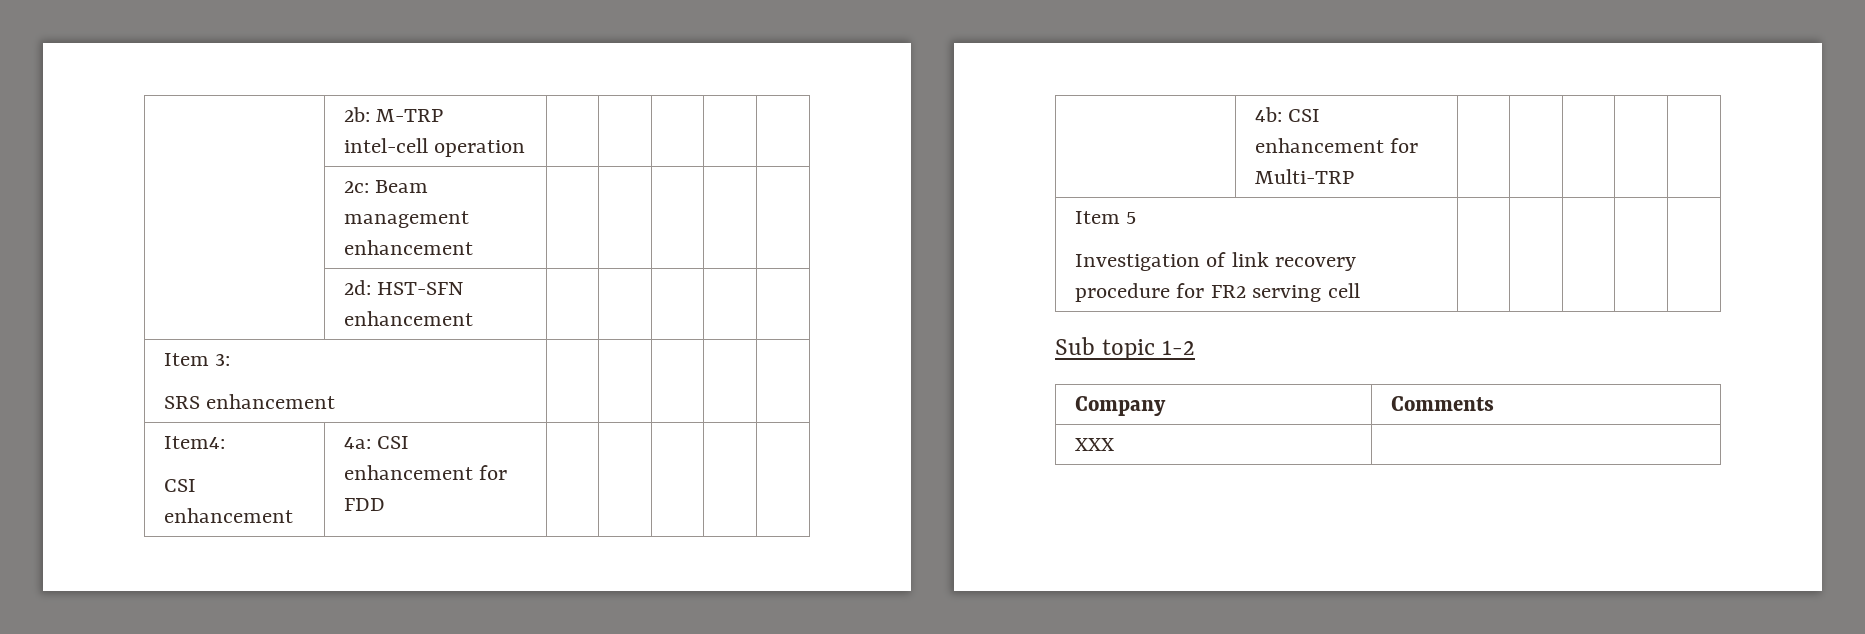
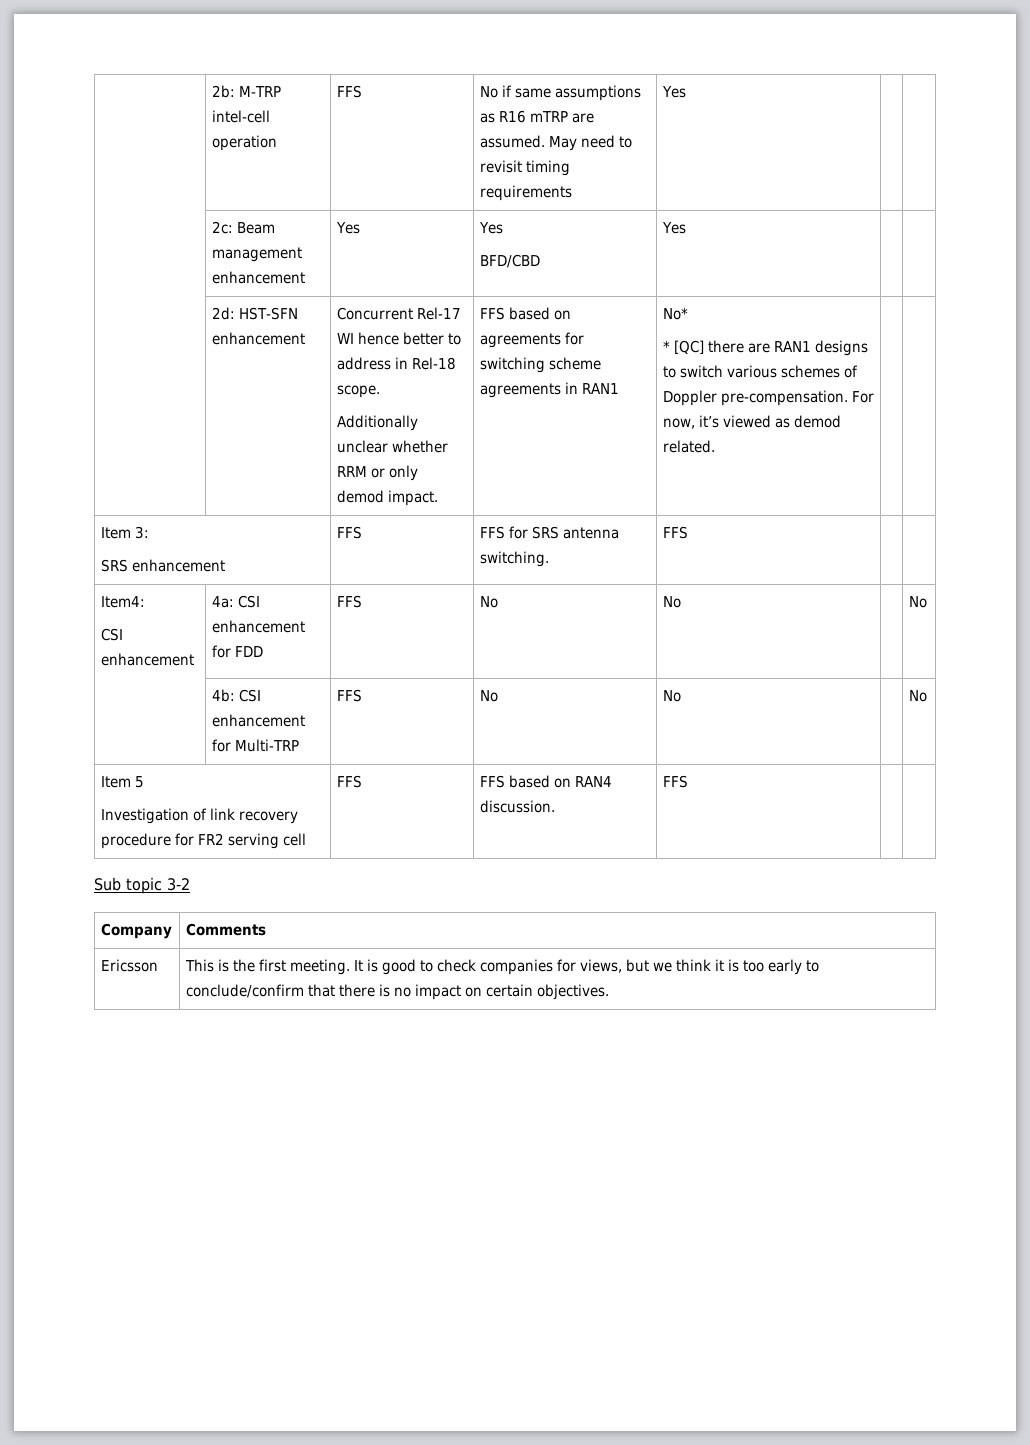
- | 2b: M-TRP intel-cell operation | | | | |
+ | 2b: M-TRP intel-cell operation | FFS | No if same assumptions as R16 mTRP are assumed. May need to revisit timing requirements | Yes | |
- | 2c: Beam management enhancement | | | | |
+ | 2c: Beam management enhancement | Yes | Yes
+ BFD/CBD | Yes | |
+ Concurrent Rel-17 WI hence better to address in Rel-18 scope.
+ Additionally unclear whether RRM or only demod impact. | FFS based on agreements for switching scheme agreements in RAN1 | No*
+ * [QC] there are RAN1 designs to switch various schemes of Doppler pre-compensation. For now, it’s viewed as demod related. | |
  Item 3:
- SRS enhancement | | | | |
+ SRS enhancement | FFS | FFS for SRS antenna switching. | FFS | |
  Item4:
- CSI enhancement | 4a: CSI enhancement for FDD | | | | |
+ CSI enhancement | 4a: CSI enhancement for FDD | FFS | No | No | | No
- | 4b: CSI enhancement for Multi-TRP | | | | |
+ | 4b: CSI enhancement for Multi-TRP | FFS | No | No | | No
  Item 5
- Investigation of link recovery procedure for FR2 serving cell | | | | |
+ Investigation of link recovery procedure for FR2 serving cell | FFS | FFS based on RAN4 discussion. | FFS | |
- Sub topic 1-2
+ Sub topic 3-2
- XXX |
+ Ericsson | This is the first meeting. It is good to check companies for views, but we think it is too early to conclude/confirm that there is no impact on certain objectives.

